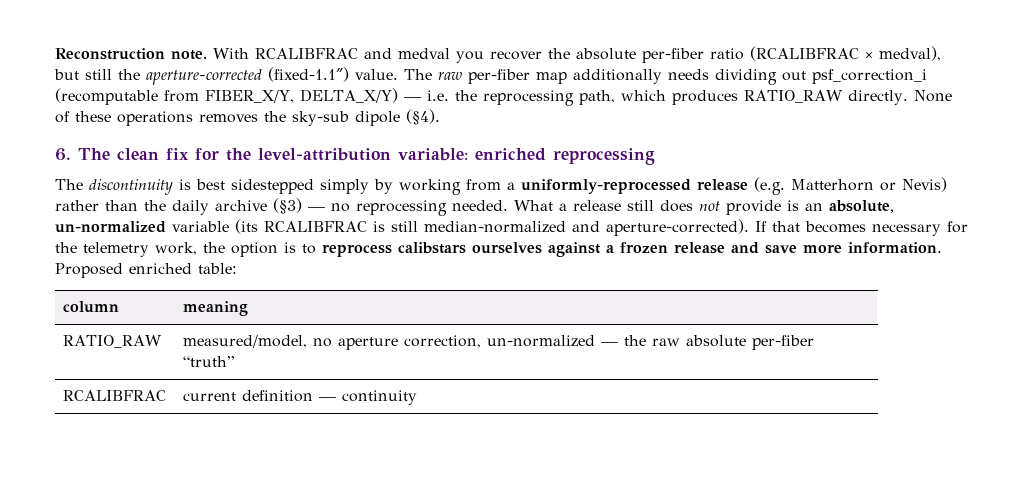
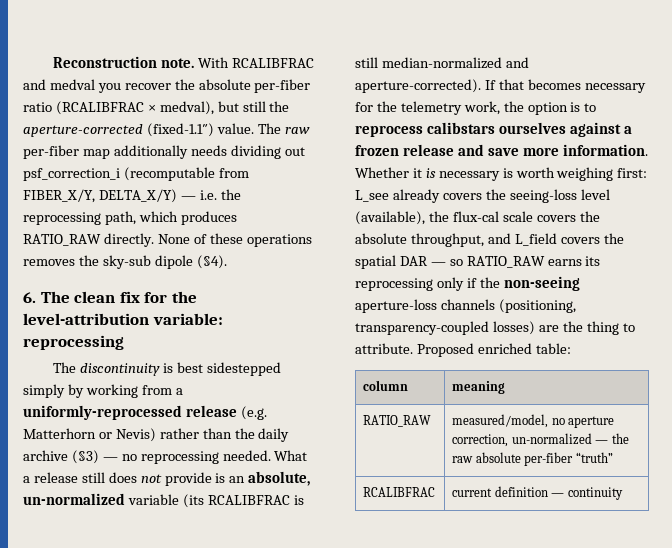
- 6. The clean fix for the level-attribution variable: enriched reprocessing
+ 6. The clean fix for the level-attribution variable: reprocessing
+ Whether it is necessary is worth weighing first: L_see already covers the seeing-loss level (available), the flux-cal scale covers the absolute throughput, and L_field covers the spatial DAR — so RATIO_RAW earns its reprocessing only if the non-seeing aperture-loss channels (positioning, transparency-coupled losses) are the thing to attribute.

